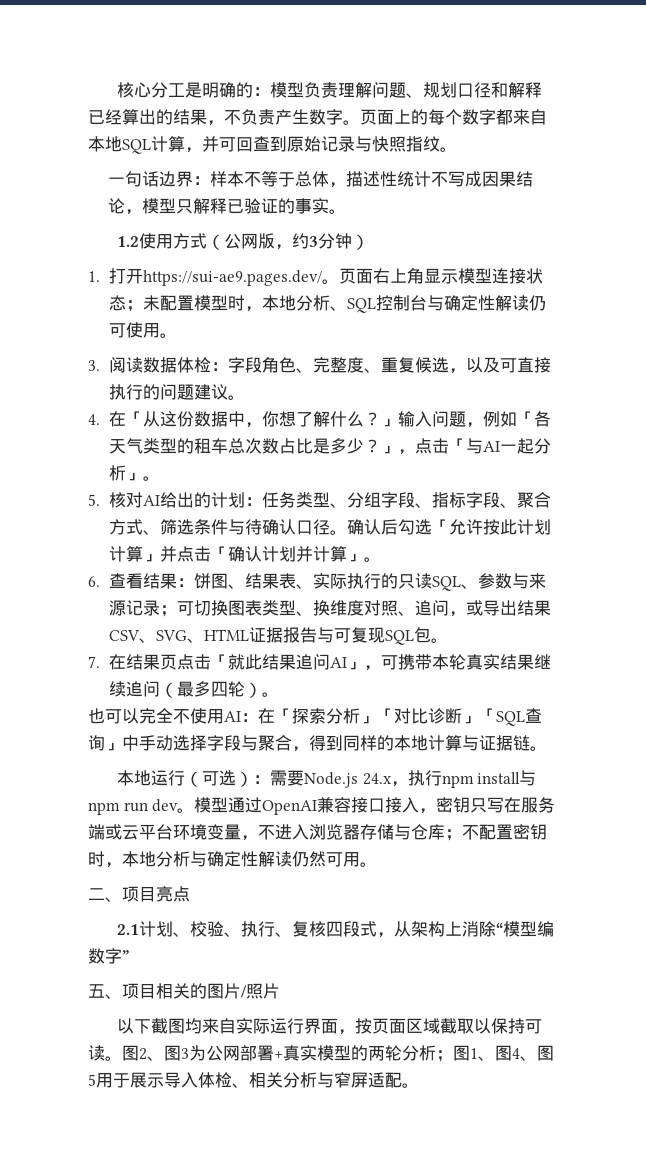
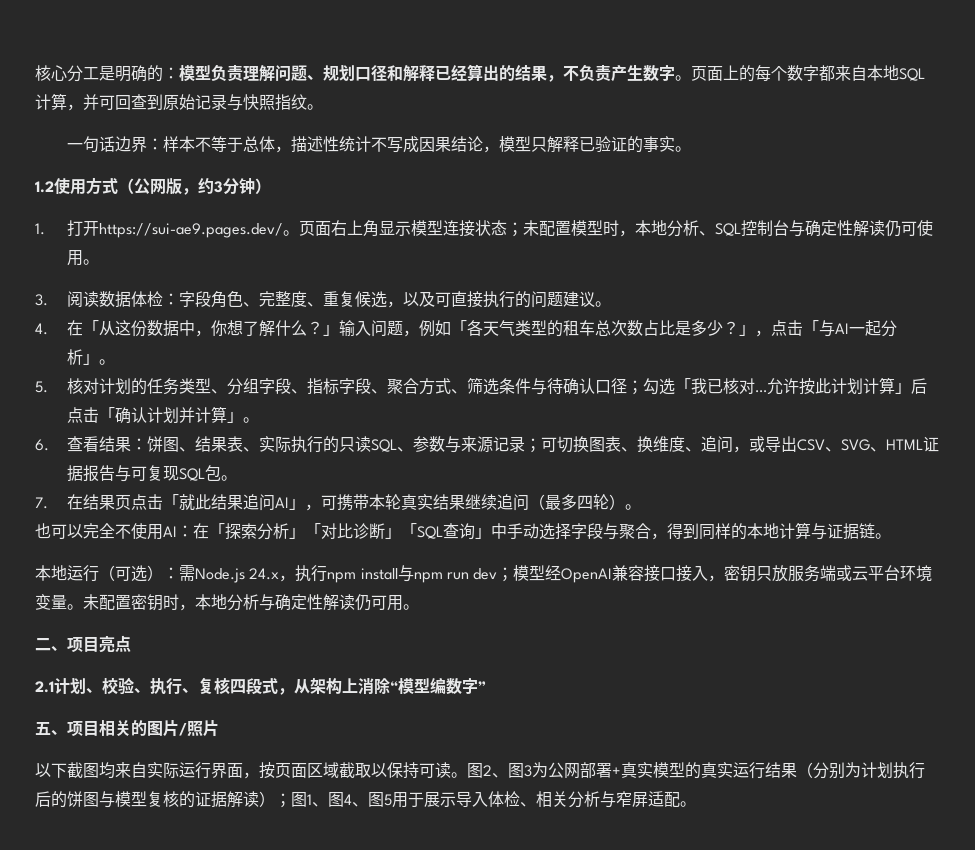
- 5.核对AI给出的计划：任务类型、分组字段、指标字段、聚合方式、筛选条件与待确认口径。确认后勾选「允许按此计划计算」并点击「确认计划并计算」。
+ 5.核对计划的任务类型、分组字段、指标字段、聚合方式、筛选条件与待确认口径；勾选「我已核对…允许按此计划计算」后点击「确认计划并计算」。
- 6.查看结果：饼图、结果表、实际执行的只读SQL、参数与来源记录；可切换图表类型、换维度对照、追问，或导出结果CSV、SVG、HTML证据报告与可复现SQL包。
+ 6.查看结果：饼图、结果表、实际执行的只读SQL、参数与来源记录；可切换图表、换维度、追问，或导出CSV、SVG、HTML证据报告与可复现SQL包。
- 本地运行（可选）：需要Node.js 24.x，执行npm install与npm run dev。模型通过OpenAI兼容接口接入，密钥只写在服务端或云平台环境变量，不进入浏览器存储与仓库；不配置密钥时，本地分析与确定性解读仍然可用。
+ 本地运行（可选）：需Node.js 24.x，执行npm install与npm run dev；模型经OpenAI兼容接口接入，密钥只放服务端或云平台环境变量。未配置密钥时，本地分析与确定性解读仍可用。
- 图2、图3为公网部署+真实模型的两轮分析；图1、图4、图5用于展示导入体检、相关分析与窄屏适配。
+ 图2、图3为公网部署+真实模型的真实运行结果（分别为计划执行后的饼图与模型复核的证据解读）；图1、图4、图5用于展示导入体检、相关分析与窄屏适配。

